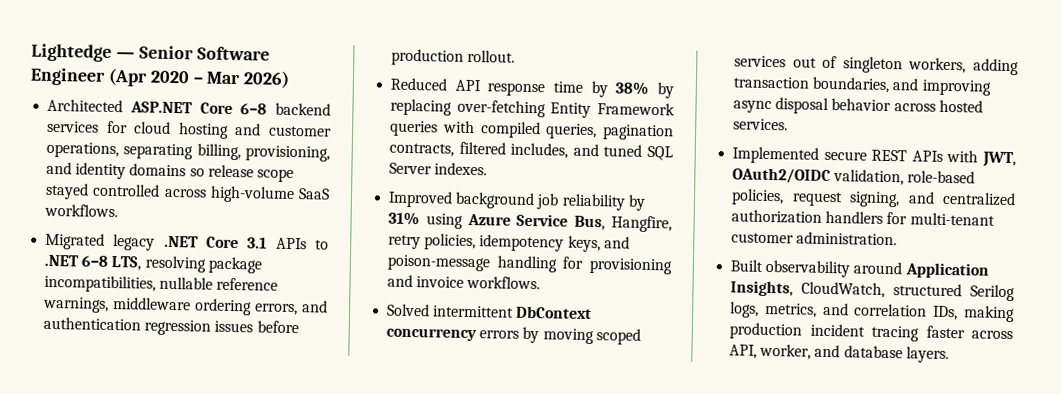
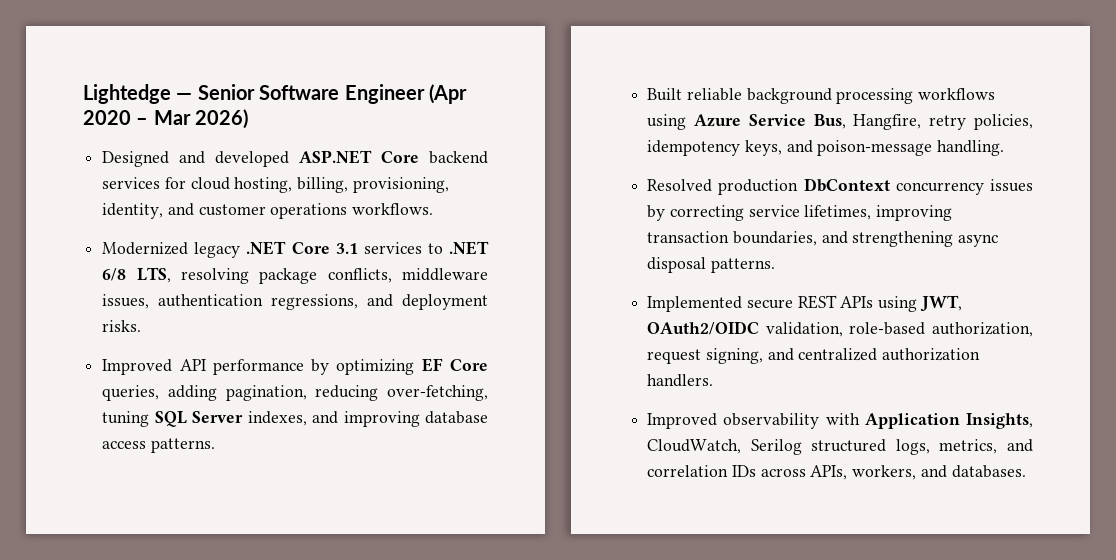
- Architected ASP.NET Core 6–8 backend services for cloud hosting and customer operations, separating billing, provisioning, and identity domains so release scope stayed controlled across high-volume SaaS workflows.
- Migrated legacy .NET Core 3.1 APIs to .NET 6–8 LTS, resolving package incompatibilities, nullable reference warnings, middleware ordering errors, and authentication regression issues before production rollout.
- Reduced API response time by 38% by replacing over-fetching Entity Framework queries with compiled queries, pagination contracts, filtered includes, and tuned SQL Server indexes.
- Improved background job reliability by 31% using Azure Service Bus, Hangfire, retry policies, idempotency keys, and poison-message handling for provisioning and invoice workflows.
- Solved intermittent DbContext concurrency errors by moving scoped services out of singleton workers, adding transaction boundaries, and improving async disposal behavior across hosted services.
+ Designed and developed ASP.NET Core backend services for cloud hosting, billing, provisioning, identity, and customer operations workflows.
+ Modernized legacy .NET Core 3.1 services to .NET 6/8 LTS, resolving package conflicts, middleware issues, authentication regressions, and deployment risks.
+ Improved API performance by optimizing EF Core queries, adding pagination, reducing over-fetching, tuning SQL Server indexes, and improving database access patterns.
+ Built reliable background processing workflows using Azure Service Bus, Hangfire, retry policies, idempotency keys, and poison-message handling.
+ Resolved production DbContext concurrency issues by correcting service lifetimes, improving transaction boundaries, and strengthening async disposal patterns.
- Implemented secure REST APIs with JWT, OAuth2/OIDC validation, role-based policies, request signing, and centralized authorization handlers for multi-tenant customer administration.
- Built observability around Application Insights, CloudWatch, structured Serilog logs, metrics, and correlation IDs, making production incident tracing faster across API, worker, and database layers.
+ Implemented secure REST APIs using JWT, OAuth2/OIDC validation, role-based authorization, request signing, and centralized authorization handlers.
+ Improved observability with Application Insights, CloudWatch, Serilog structured logs, metrics, and correlation IDs across APIs, workers, and databases.

